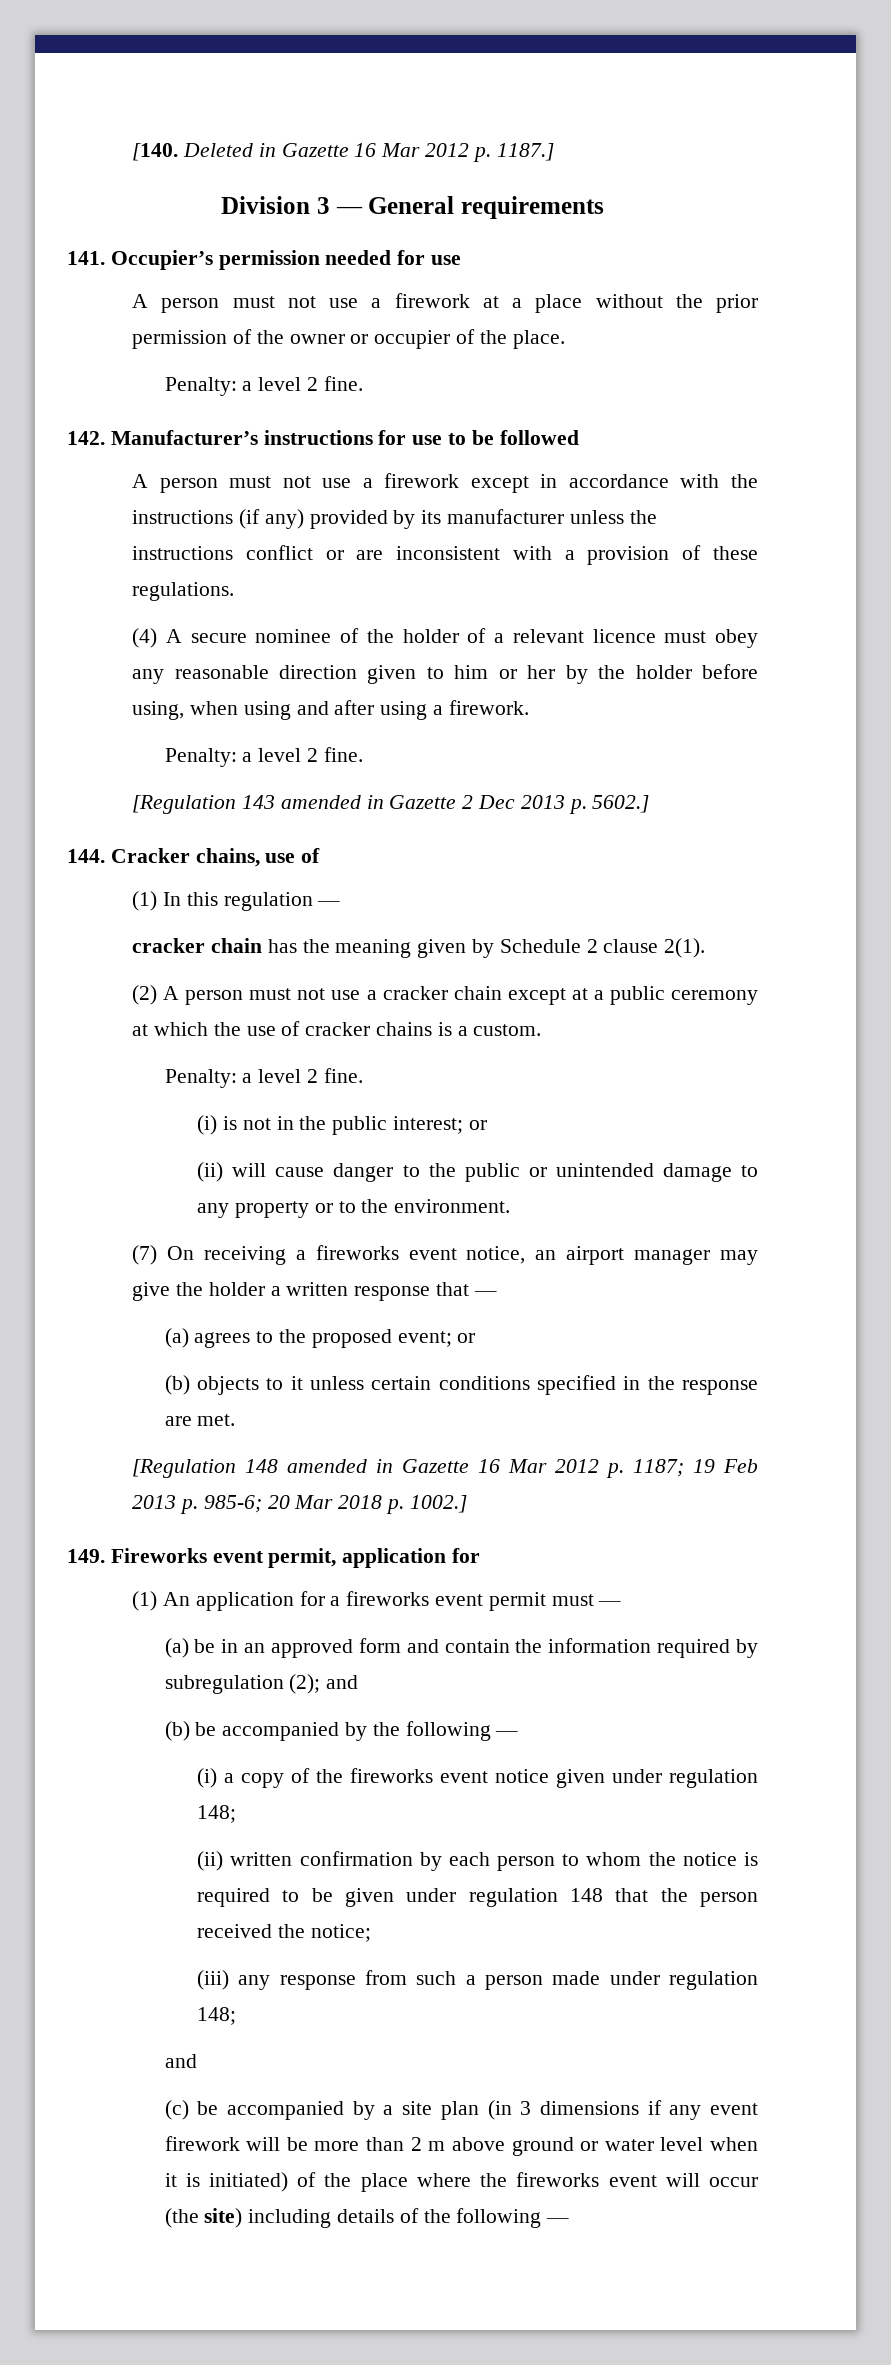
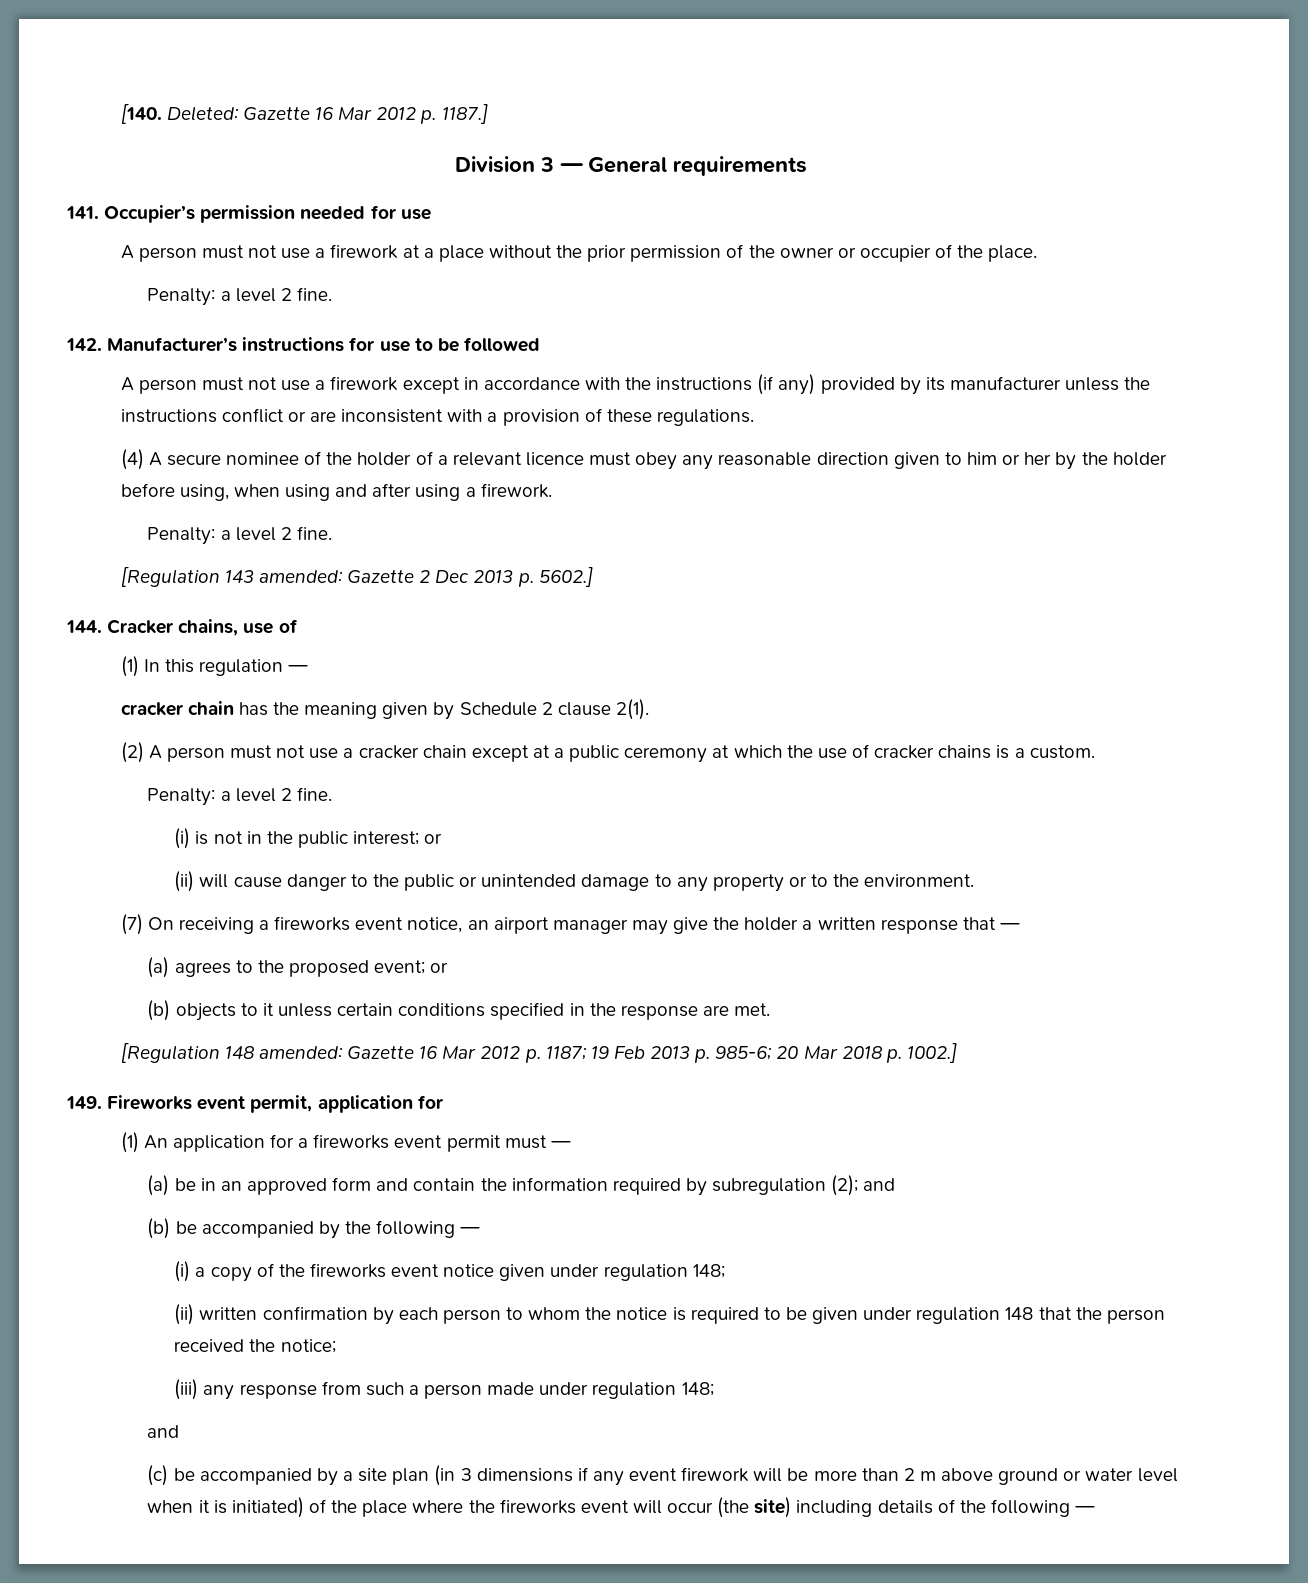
- [140. Deleted in Gazette 16 Mar 2012 p. 1187.]
+ [140. Deleted: Gazette 16 Mar 2012 p. 1187.]
- [Regulation 143 amended in Gazette 2 Dec 2013 p. 5602.]
+ [Regulation 143 amended: Gazette 2 Dec 2013 p. 5602.]
- [Regulation 148 amended in Gazette 16 Mar 2012 p. 1187; 19 Feb 2013 p. 985-6; 20 Mar 2018 p. 1002.]
+ [Regulation 148 amended: Gazette 16 Mar 2012 p. 1187; 19 Feb 2013 p. 985-6; 20 Mar 2018 p. 1002.]

